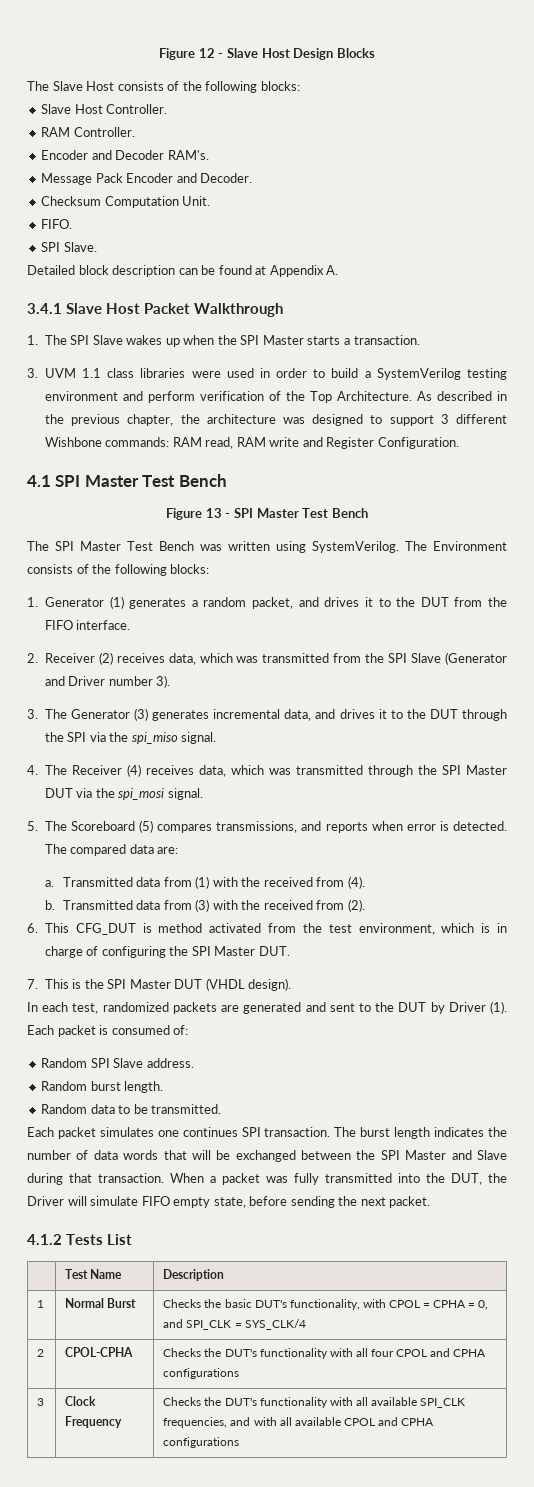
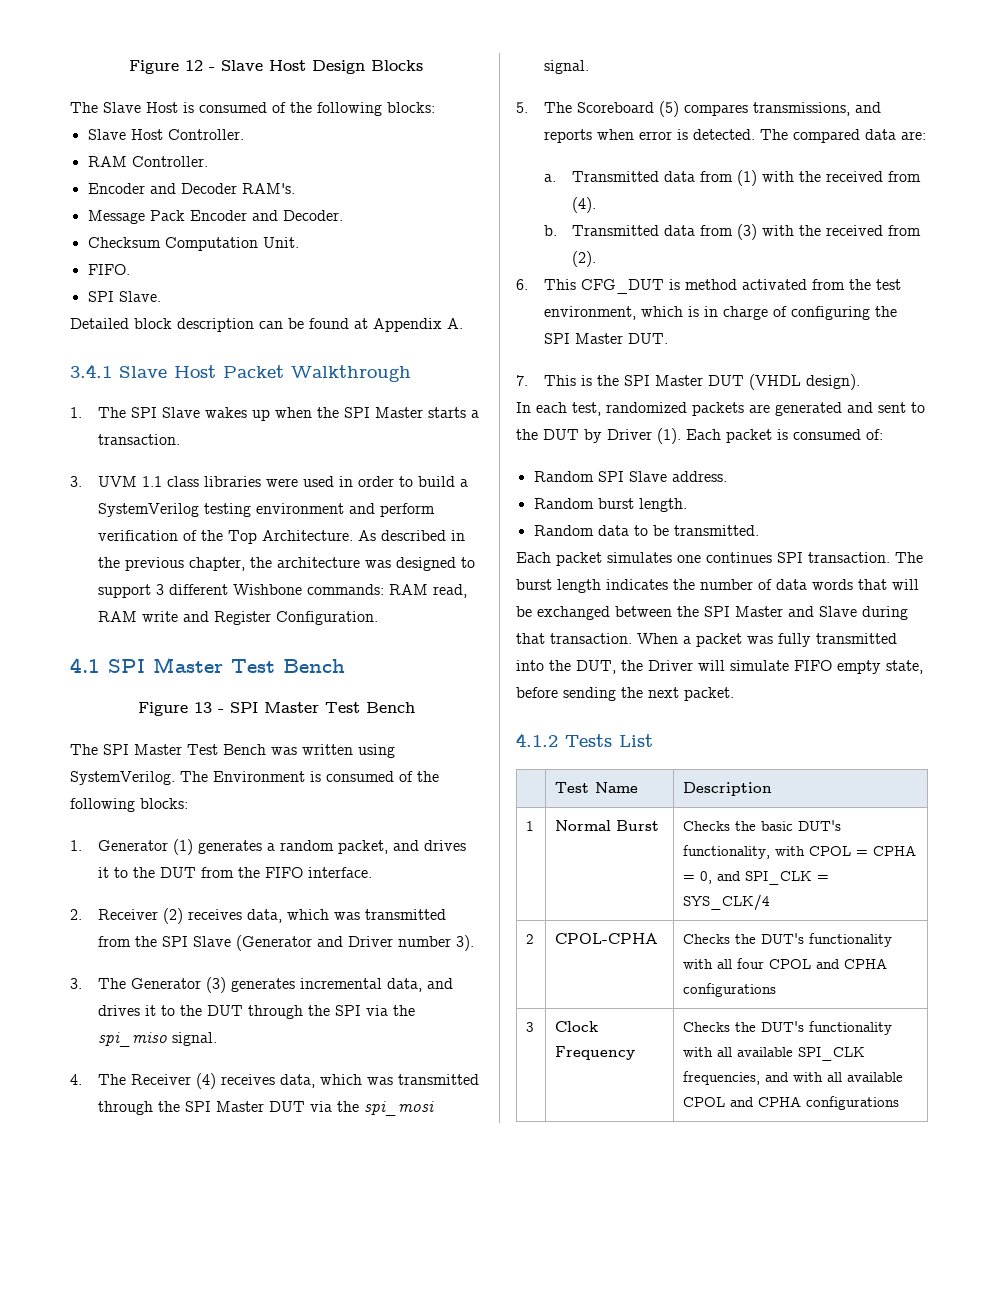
- The Slave Host consists of the following blocks:
+ The Slave Host is consumed of the following blocks:
- The Environment consists of the following blocks:
+ The Environment is consumed of the following blocks:

